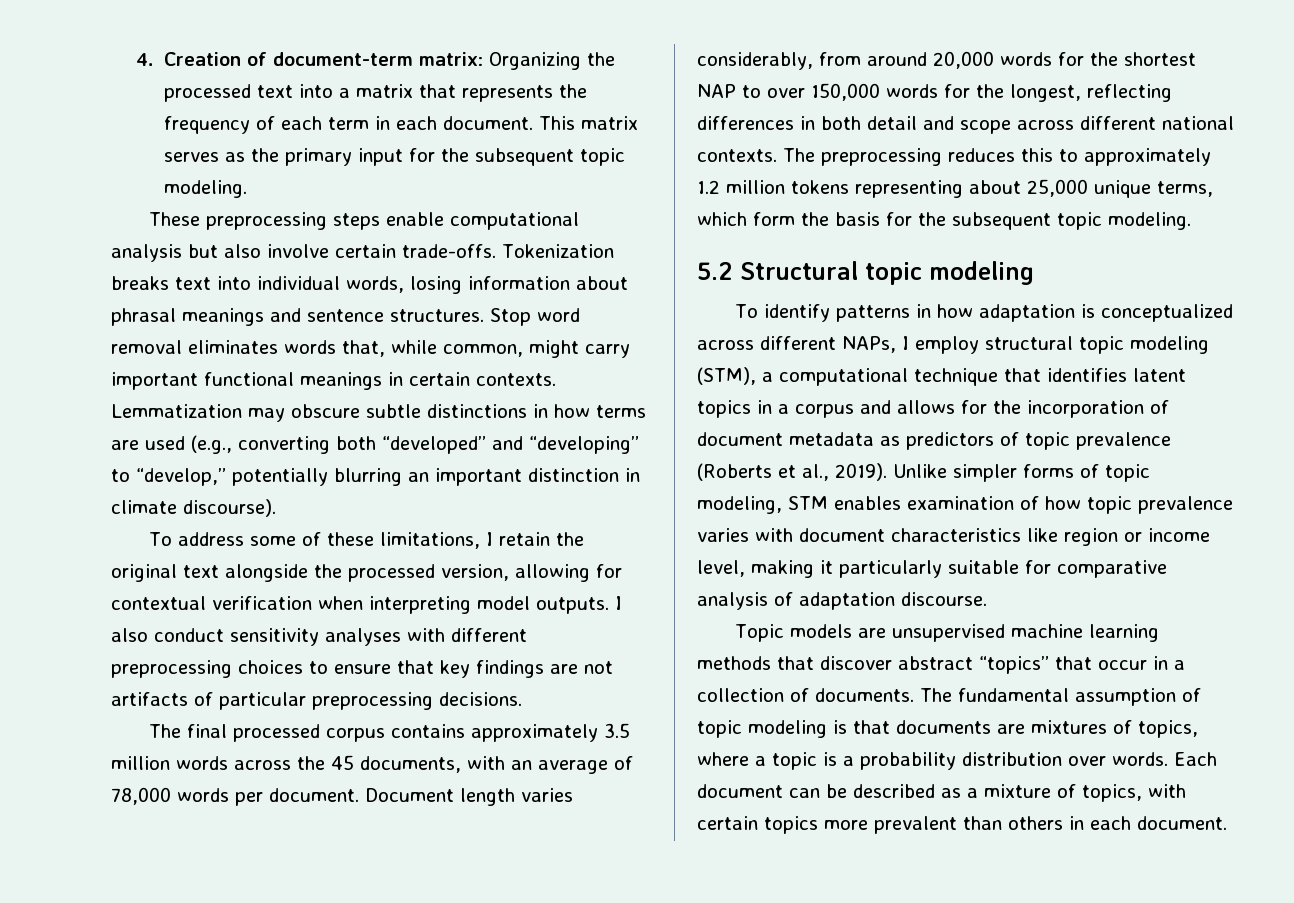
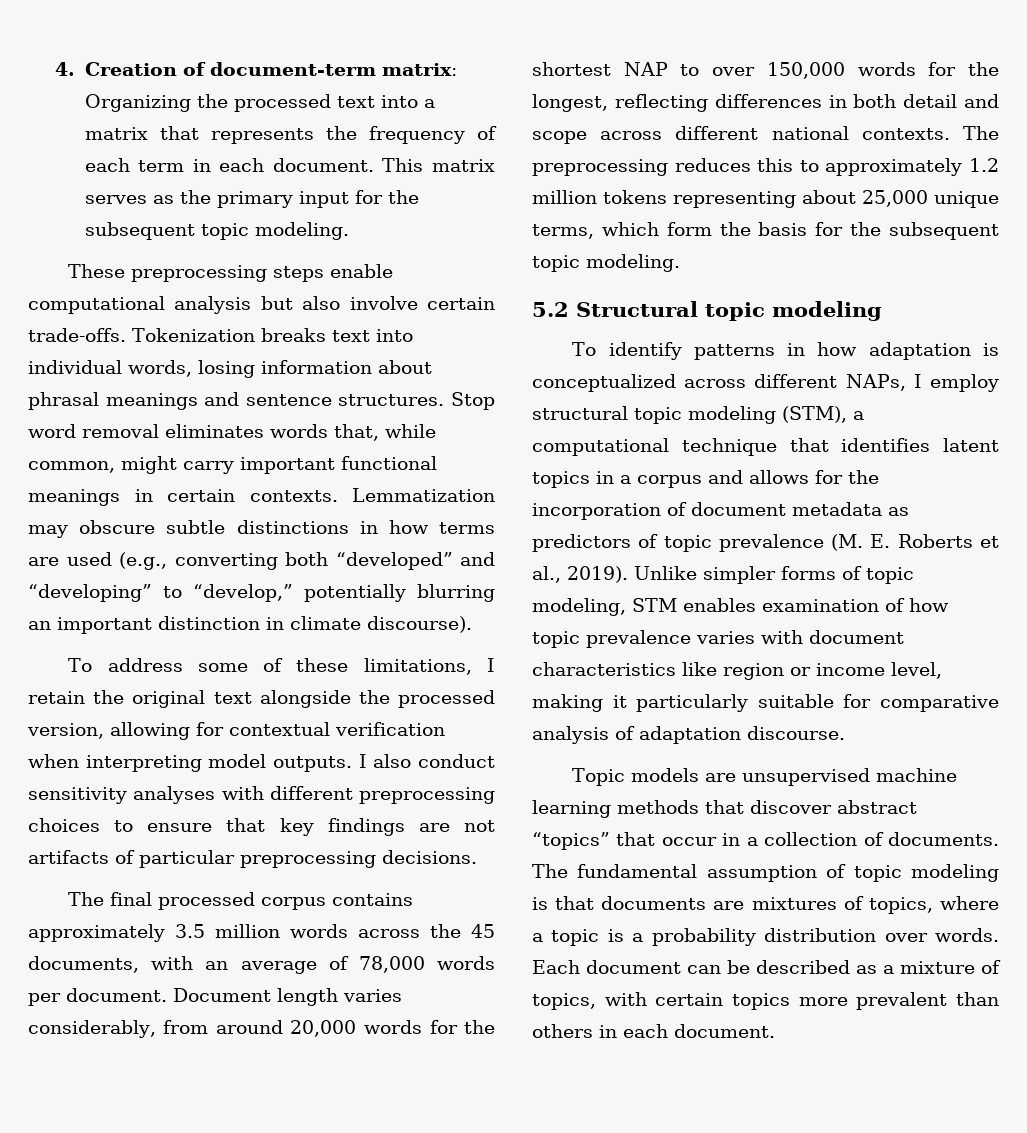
- To identify patterns in how adaptation is conceptualized across different NAPs, I employ structural topic modeling (STM), a computational technique that identifies latent topics in a corpus and allows for the incorporation of document metadata as predictors of topic prevalence (Roberts et al., 2019).
+ To identify patterns in how adaptation is conceptualized across different NAPs, I employ structural topic modeling (STM), a computational technique that identifies latent topics in a corpus and allows for the incorporation of document metadata as predictors of topic prevalence (M. E. Roberts et al., 2019).

